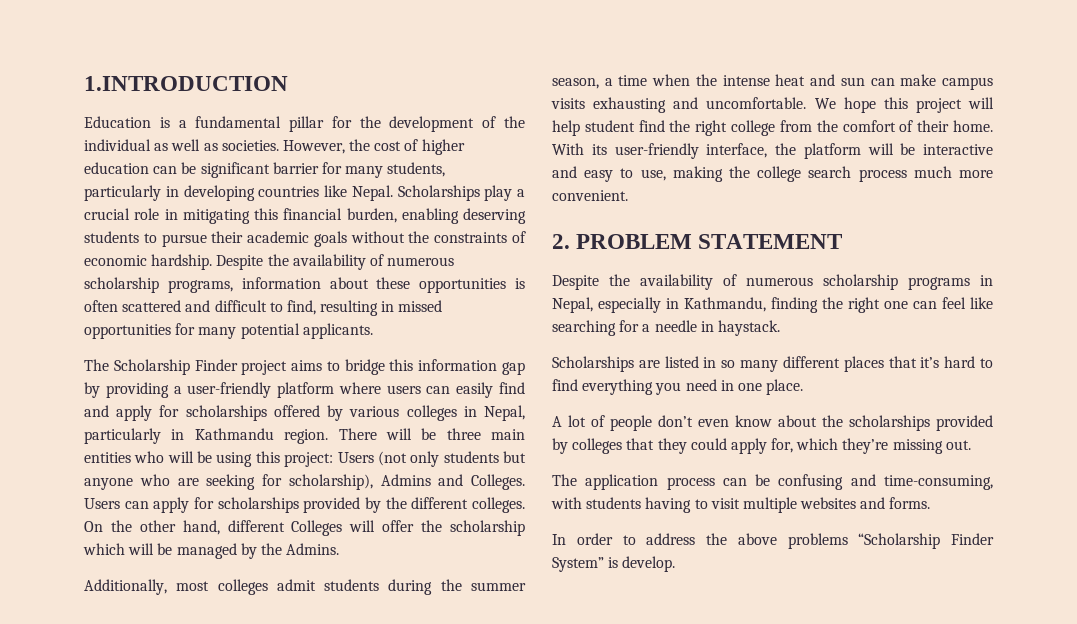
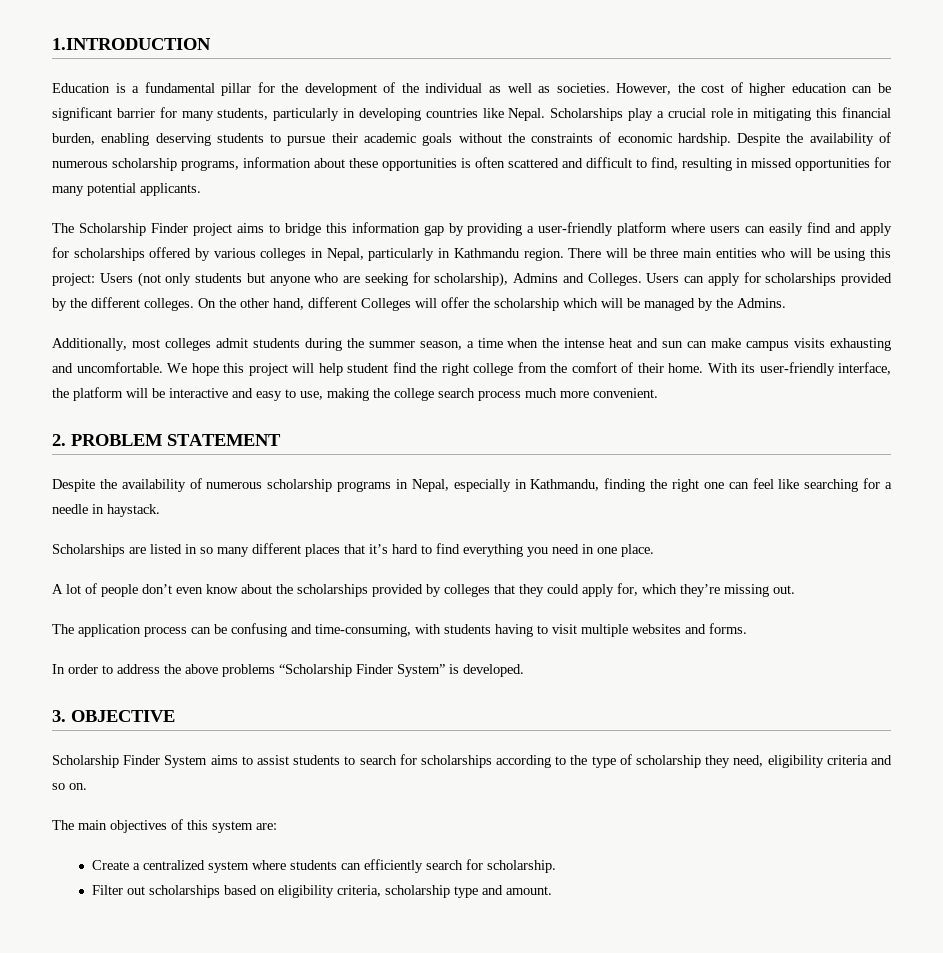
- In order to address the above problems “Scholarship Finder System” is develop.
+ In order to address the above problems “Scholarship Finder System” is developed.
+ 3. OBJECTIVE
+ Scholarship Finder System aims to assist students to search for scholarships according to the type of scholarship they need, eligibility criteria and so on.
+ The main objectives of this system are:
+ Create a centralized system where students can efficiently search for scholarship.
+ Filter out scholarships based on eligibility criteria, scholarship type and amount.

